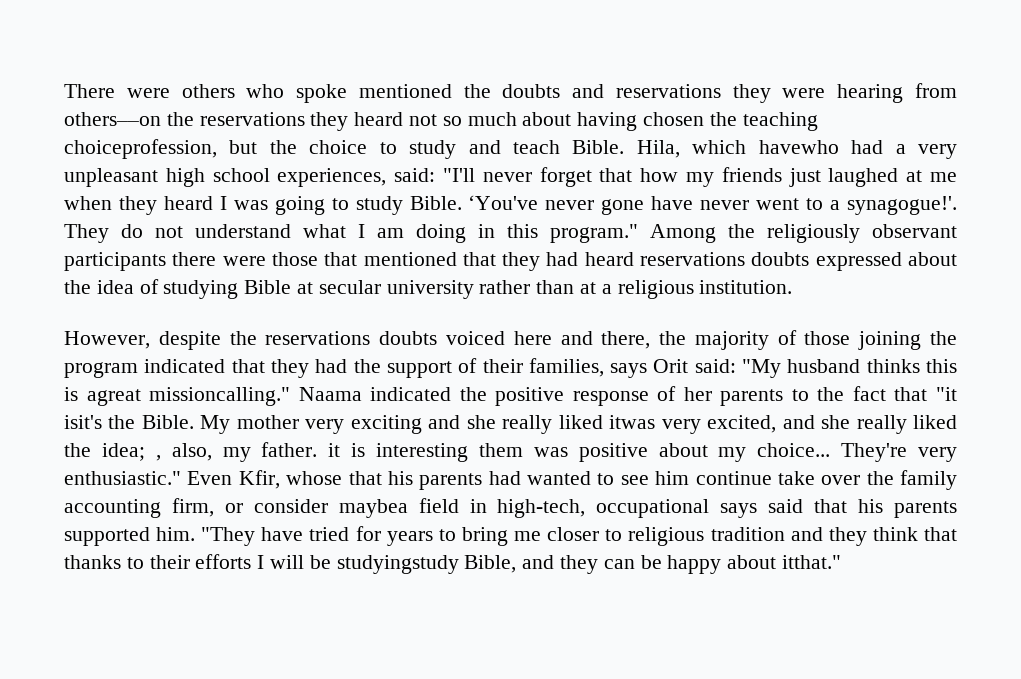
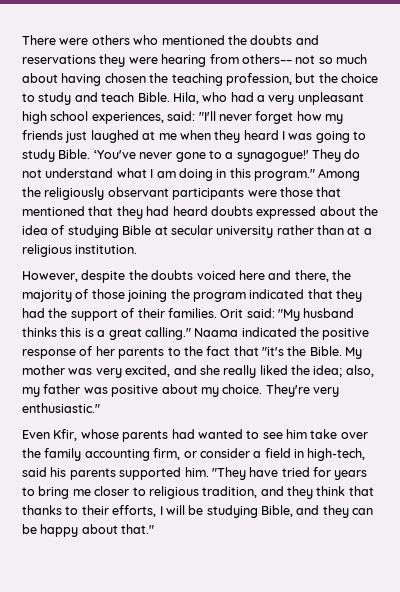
- There were others who spoke mentioned the doubts and reservations they were hearing from others––on the reservations they heard not so much about having chosen the teaching choiceprofession, but the choice to study and teach Bible.
+ There were others who mentioned the doubts and reservations they were hearing from others–– not so much about having chosen the teaching profession, but the choice to study and teach Bible.
- Hila, which havewho had a very unpleasant high school experiences, said: "I'll never forget that how my friends just laughed at me when they heard I was going to study Bible.
+ Hila, who had a very unpleasant high school experiences, said: "I'll never forget how my friends just laughed at me when they heard I was going to study Bible.
- ‘You've never gone have never went to a synagogue!'.
+ ‘You've never gone to a synagogue!'
- Among the religiously observant participants there were those that mentioned that they had heard reservations doubts expressed about the idea of studying Bible at secular university rather than at a religious institution.
+ Among the religiously observant participants were those that mentioned that they had heard doubts expressed about the idea of studying Bible at secular university rather than at a religious institution.
- However, despite the reservations doubts voiced here and there, the majority of those joining the program indicated that they had the support of their families, says Orit said: "My husband thinks this is agreat missioncalling."
+ However, despite the doubts voiced here and there, the majority of those joining the program indicated that they had the support of their families. Orit said: "My husband thinks this is a great calling."
- Naama indicated the positive response of her parents to the fact that "it isit's the Bible.
+ Naama indicated the positive response of her parents to the fact that "it's the Bible.
- My mother very exciting and she really liked itwas very excited, and she really liked the idea; , also, my father. it is interesting them was positive about my choice...
+ My mother was very excited, and she really liked the idea; also, my father was positive about my choice.
- They're very enthusiastic." Even Kfir, whose that his parents had wanted to see him continue take over the family accounting firm, or consider maybea field in high-tech, occupational says said that his parents supported him.
+ They're very enthusiastic."
+ Even Kfir, whose parents had wanted to see him take over the family accounting firm, or consider a field in high-tech, said his parents supported him.
- "They have tried for years to bring me closer to religious tradition and they think that thanks to their efforts I will be studyingstudy Bible, and they can be happy about itthat."
+ "They have tried for years to bring me closer to religious tradition, and they think that thanks to their efforts, I will be studying Bible, and they can be happy about that."

